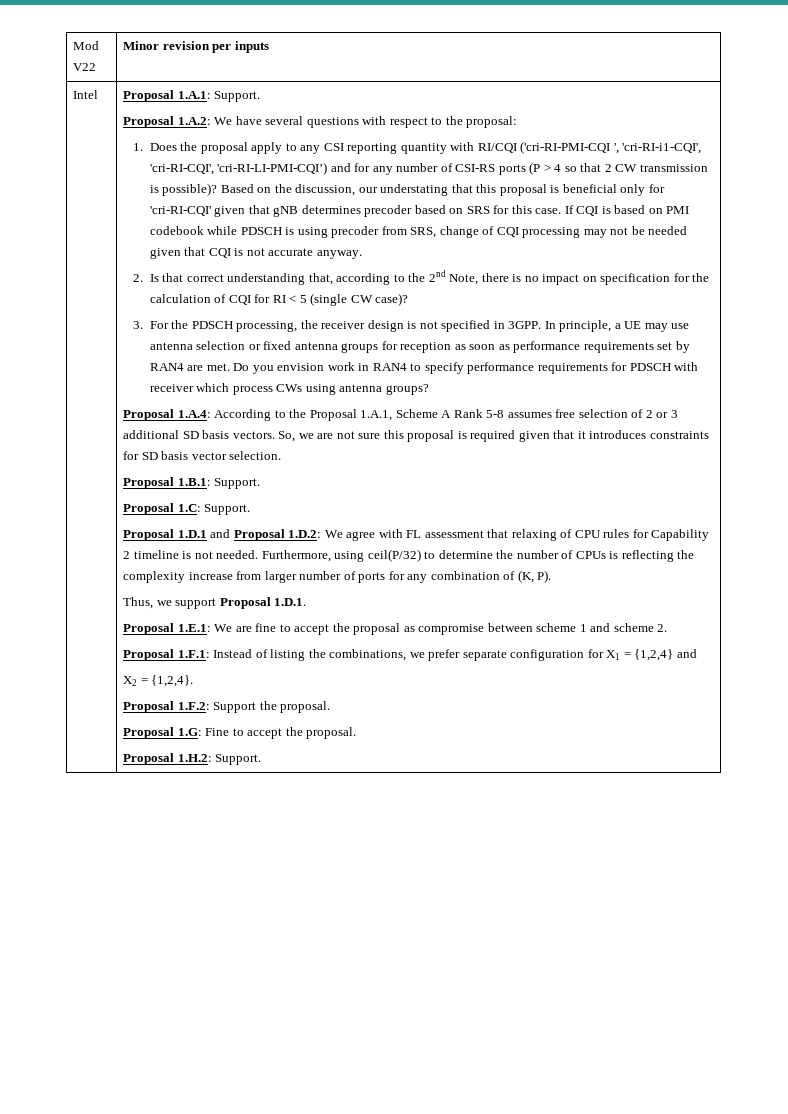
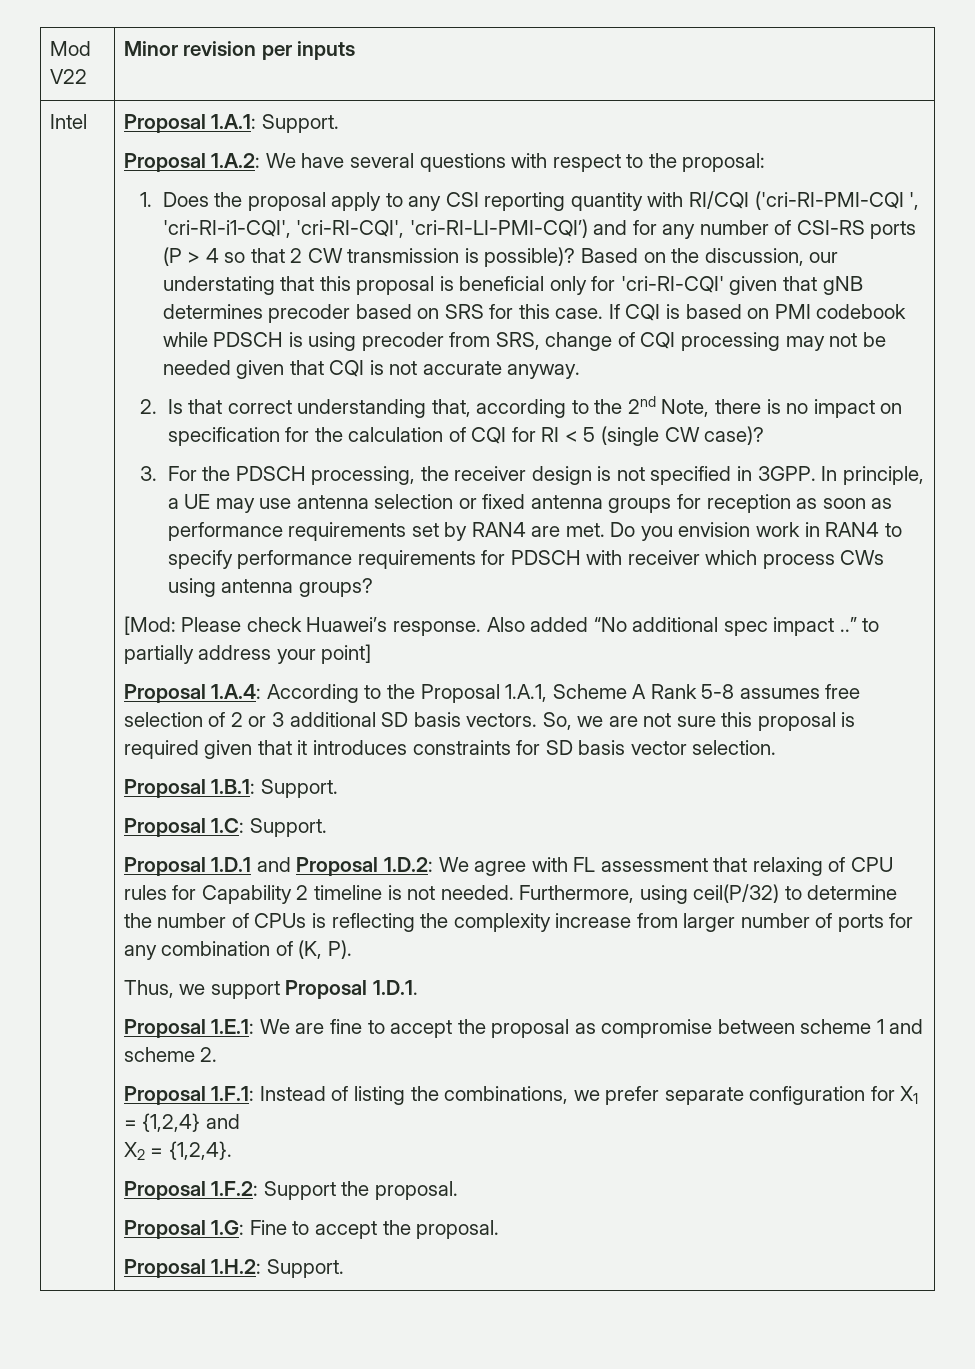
+ [Mod: Please check Huawei’s response. Also added “No additional spec impact ..” to partially address your point]

